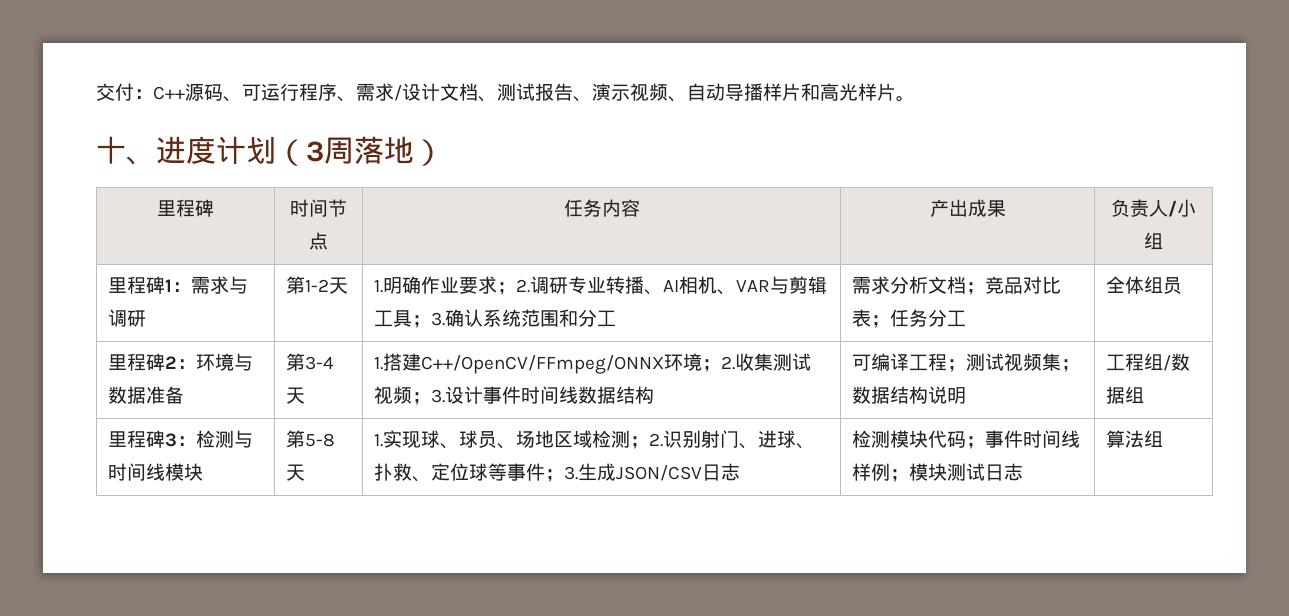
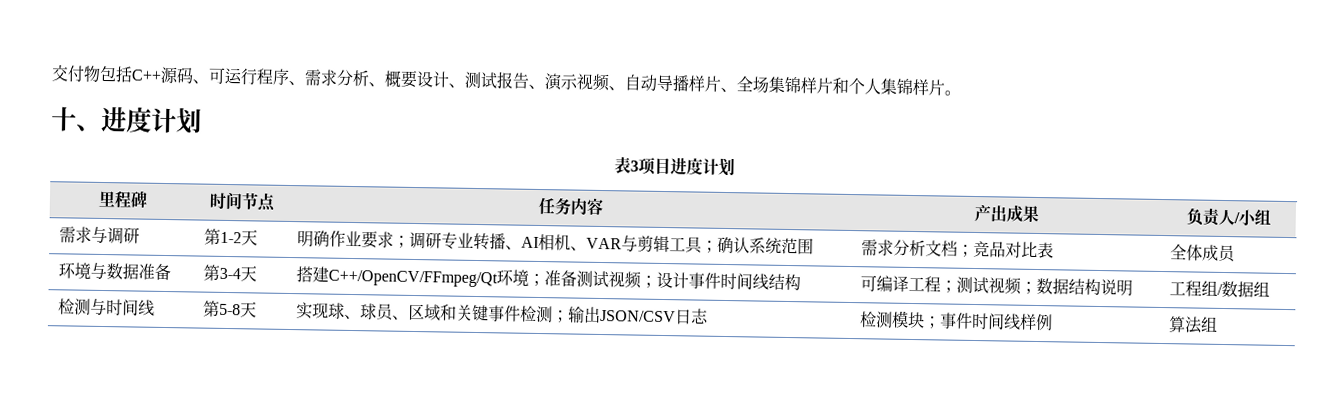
- 交付：C++源码、可运行程序、需求/设计文档、测试报告、演示视频、自动导播样片和高光样片。
+ 交付物包括C++源码、可运行程序、需求分析、概要设计、测试报告、演示视频、自动导播样片、全场集锦样片和个人集锦样片。
- 十、进度计划（3周落地）
+ 十、进度计划
+ 表3项目进度计划
- 里程碑1：需求与调研 | 第1-2天 | 1.明确作业要求；2.调研专业转播、AI相机、VAR与剪辑工具；3.确认系统范围和分工 | 需求分析文档；竞品对比表；任务分工 | 全体组员
+ 需求与调研 | 第1-2天 | 明确作业要求；调研专业转播、AI相机、VAR与剪辑工具；确认系统范围 | 需求分析文档；竞品对比表 | 全体成员
- 里程碑2：环境与数据准备 | 第3-4天 | 1.搭建C++/OpenCV/FFmpeg/ONNX环境；2.收集测试视频；3.设计事件时间线数据结构 | 可编译工程；测试视频集；数据结构说明 | 工程组/数据组
+ 环境与数据准备 | 第3-4天 | 搭建C++/OpenCV/FFmpeg/Qt环境；准备测试视频；设计事件时间线结构 | 可编译工程；测试视频；数据结构说明 | 工程组/数据组
- 里程碑3：检测与时间线模块
+ 检测与时间线
- 1.实现球、球员、场地区域检测；2.识别射门、进球、扑救、定位球等事件；3.生成JSON/CSV日志
+ 实现球、球员、区域和关键事件检测；输出JSON/CSV日志
- 检测模块代码；事件时间线样例；模块测试日志
+ 检测模块；事件时间线样例

